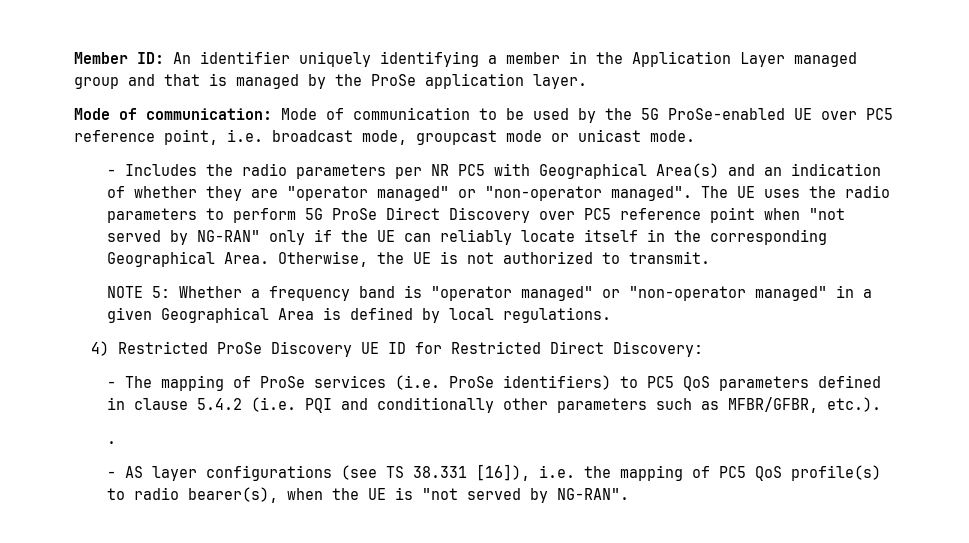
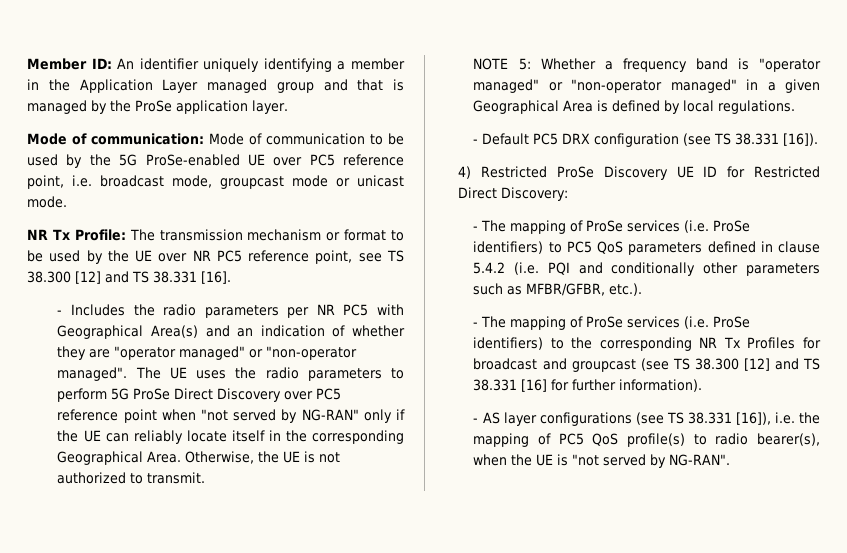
+ NR Tx Profile: The transmission mechanism or format to be used by the UE over NR PC5 reference point, see TS 38.300 [12] and TS 38.331 [16].
+ - Default PC5 DRX configuration (see TS 38.331 [16]).
- .
+ - The mapping of ProSe services (i.e. ProSe identifiers) to the corresponding NR Tx Profiles for broadcast and groupcast (see TS 38.300 [12] and TS 38.331 [16] for further information).

